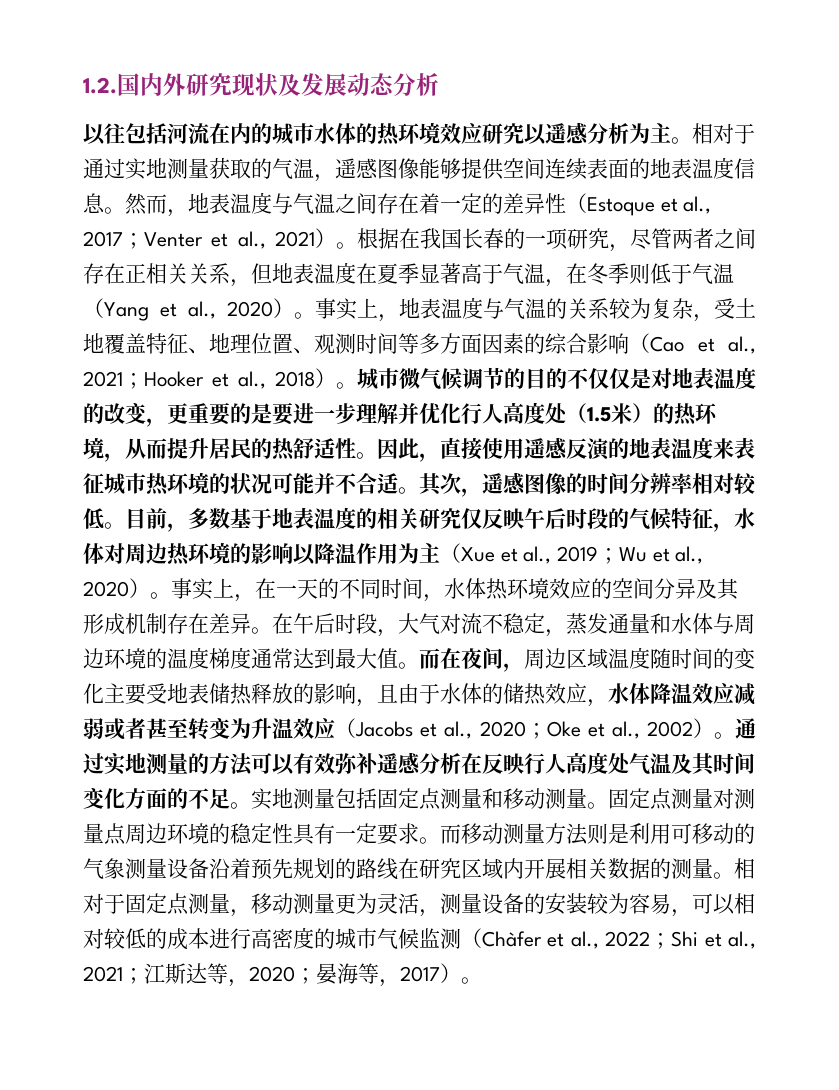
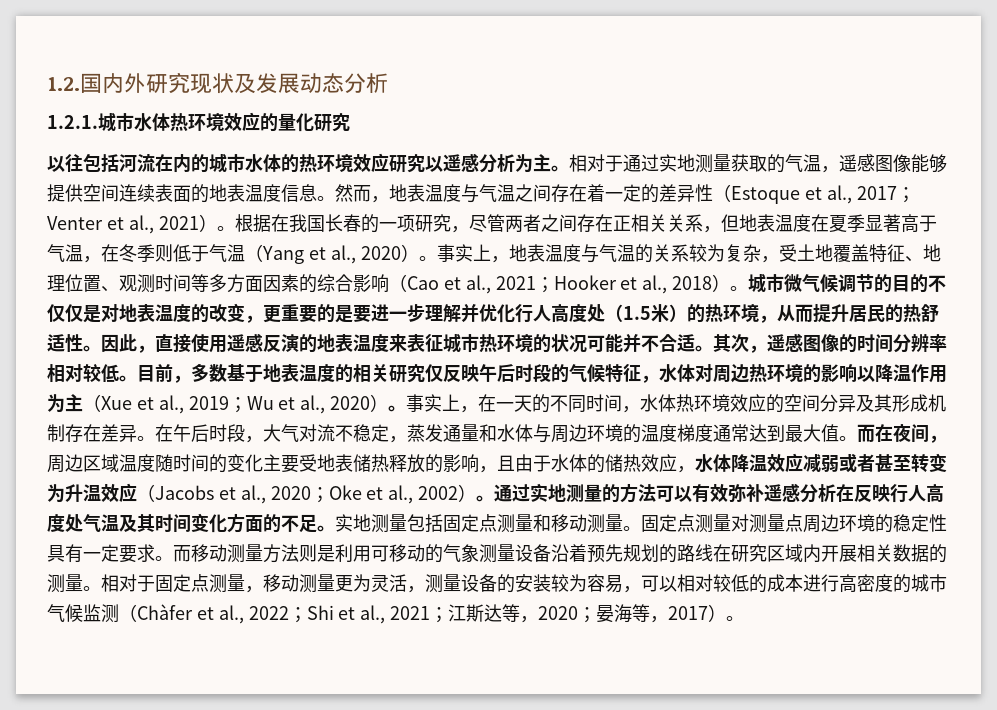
+ 1.2.1.城市水体热环境效应的量化研究

